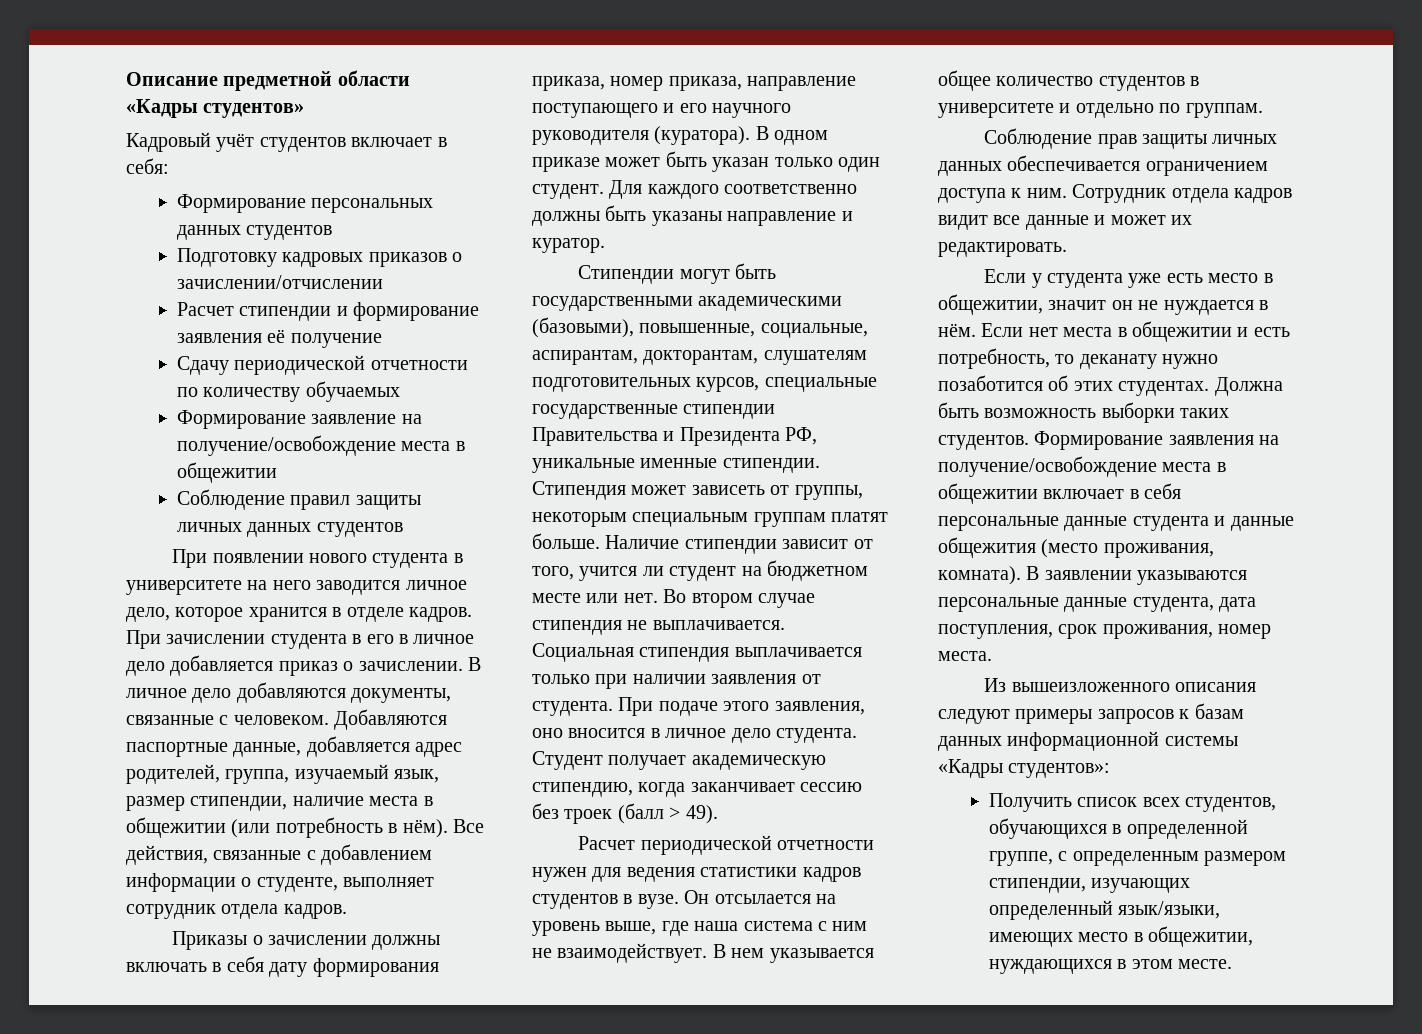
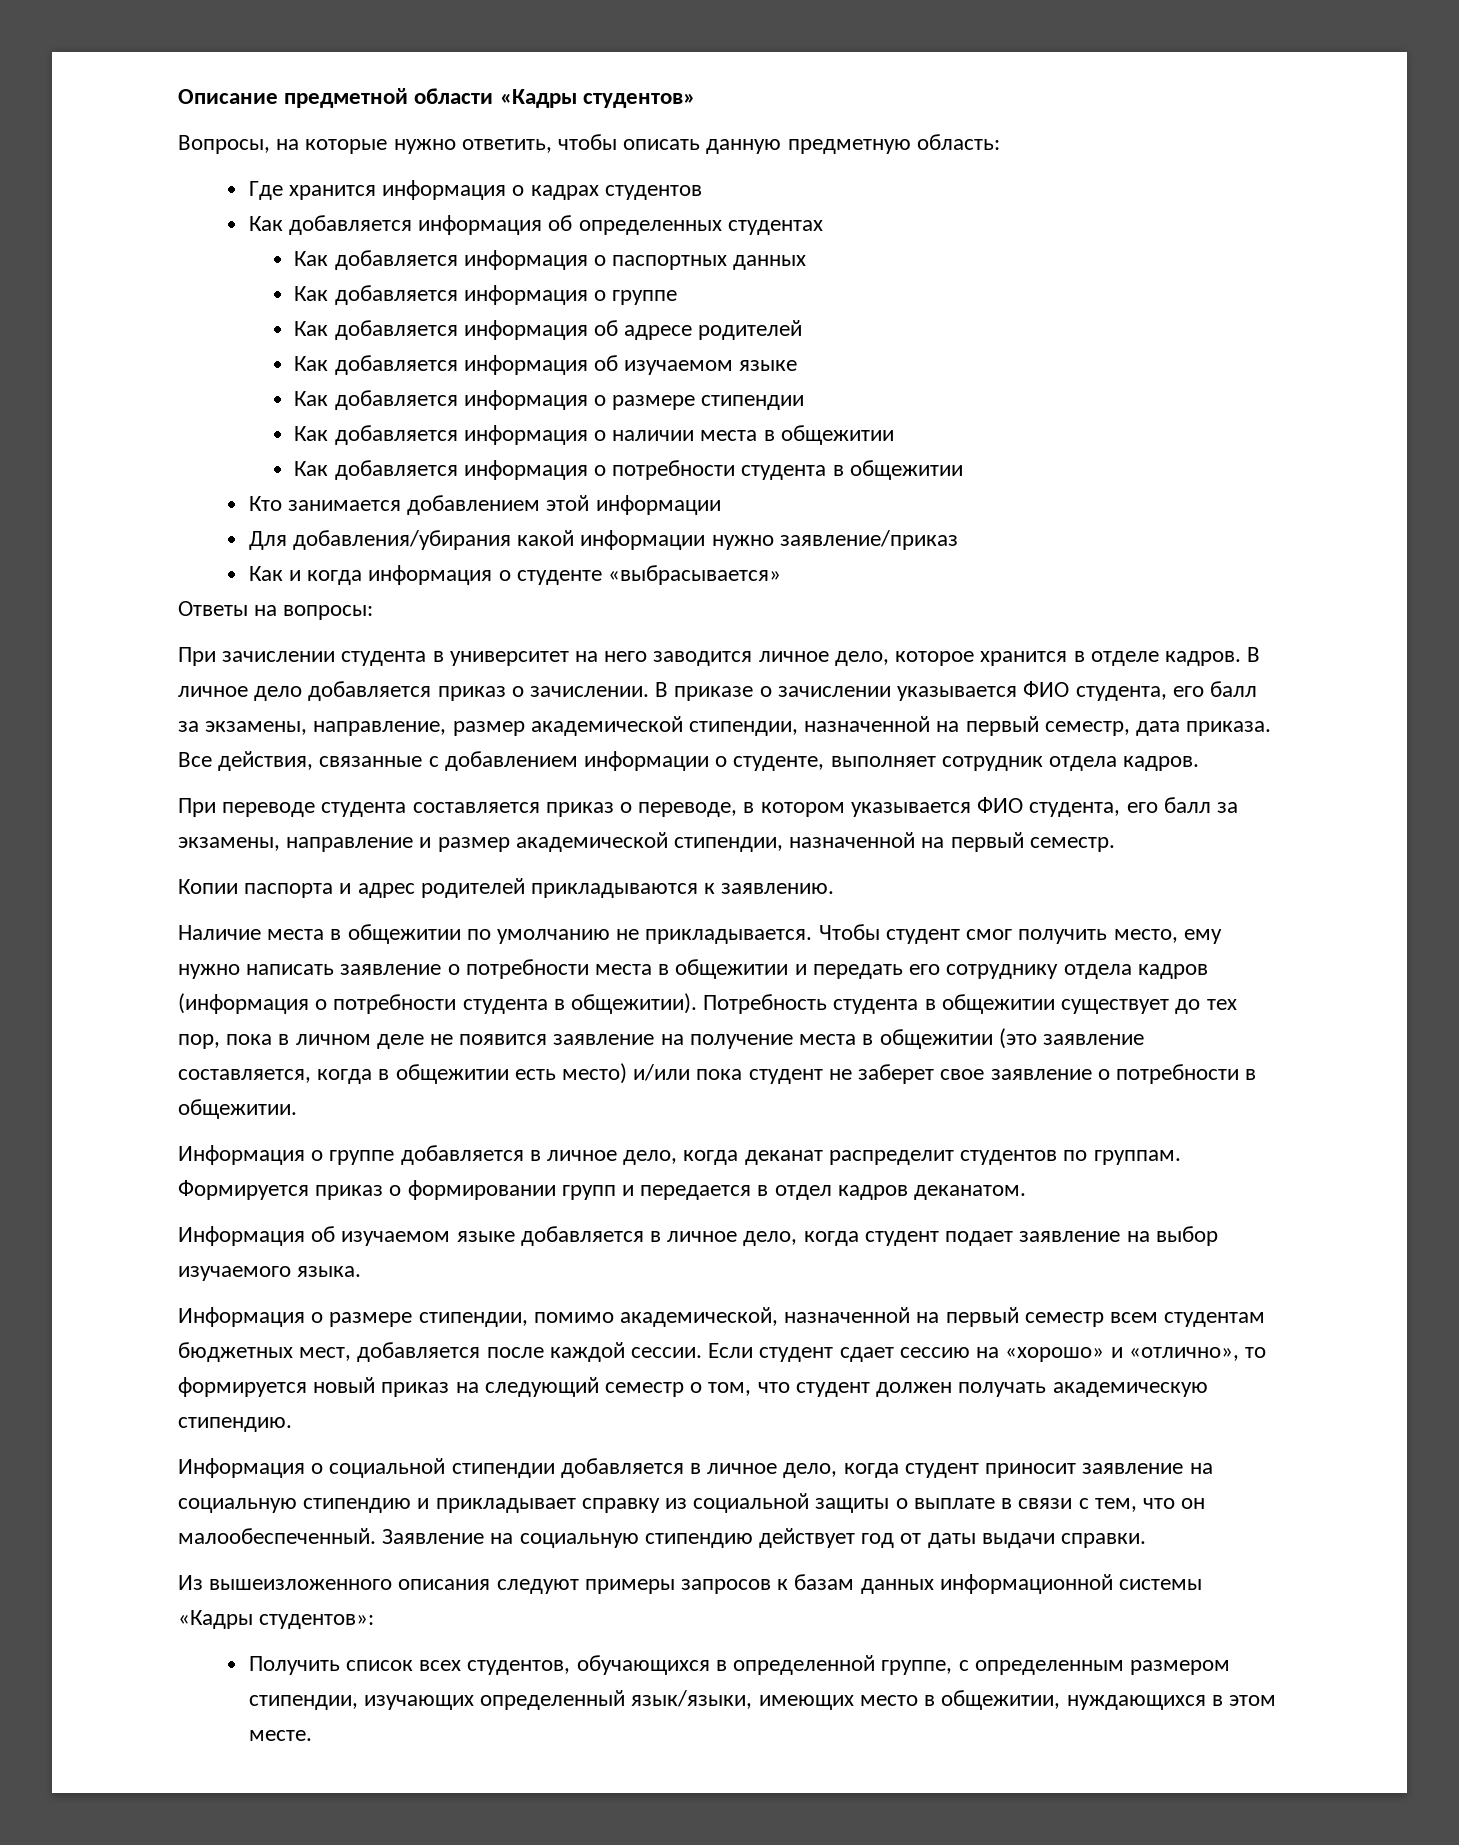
- Кадровый учёт студентов включает в себя:
- Формирование персональных данных студентов
- Подготовку кадровых приказов о зачислении/отчислении
- Расчет стипендии и формирование заявления её получение
- Сдачу периодической отчетности по количеству обучаемых
- Формирование заявление на получение/освобождение места в общежитии
- Соблюдение правил защиты личных данных студентов
- При появлении нового студента в университете на него заводится личное дело, которое хранится в отделе кадров.
+ Вопросы, на которые нужно ответить, чтобы описать данную предметную область:
+ Где хранится информация о кадрах студентов
+ Как добавляется информация об определенных студентах
+ Как добавляется информация о паспортных данных
+ Как добавляется информация о группе
+ Как добавляется информация об адресе родителей
+ Как добавляется информация об изучаемом языке
+ Как добавляется информация о размере стипендии
+ Как добавляется информация о наличии места в общежитии
+ Как добавляется информация о потребности студента в общежитии
+ Кто занимается добавлением этой информации
+ Для добавления/убирания какой информации нужно заявление/приказ
+ Как и когда информация о студенте «выбрасывается»
+ Ответы на вопросы:
+ При зачислении студента в университет на него заводится личное дело, которое хранится в отделе кадров.
- При зачислении студента в его в личное дело добавляется приказ о зачислении.
+ В личное дело добавляется приказ о зачислении.
- В личное дело добавляются документы, связанные с человеком. Добавляются паспортные данные, добавляется адрес родителей, группа, изучаемый язык, размер стипендии, наличие места в общежитии (или потребность в нём).
+ В приказе о зачислении указывается ФИО студента, его балл за экзамены, направление, размер академической стипендии, назначенной на первый семестр, дата приказа.
- Приказы о зачислении должны включать в себя дату формирования приказа, номер приказа, направление поступающего и его научного руководителя (куратора). В одном приказе может быть указан только один студент. Для каждого соответственно должны быть указаны направление и куратор.
- Стипендии могут быть государственными академическими (базовыми), повышенные, социальные, аспирантам, докторантам, слушателям подготовительных курсов, специальные государственные стипендии Правительства и Президента РФ, уникальные именные стипендии. Стипендия может зависеть от группы, некоторым специальным группам платят больше. Наличие стипендии зависит от того, учится ли студент на бюджетном месте или нет. Во втором случае стипендия не выплачивается. Социальная стипендия выплачивается только при наличии заявления от студента. При подаче этого заявления, оно вносится в личное дело студента. Студент получает академическую стипендию, когда заканчивает сессию без троек (балл > 49).
- Расчет периодической отчетности нужен для ведения статистики кадров студентов в вузе. Он отсылается на уровень выше, где наша система с ним не взаимодействует. В нем указывается общее количество студентов в университете и отдельно по группам.
- Соблюдение прав защиты личных данных обеспечивается ограничением доступа к ним. Сотрудник отдела кадров видит все данные и может их редактировать.
- Если у студента уже есть место в общежитии, значит он не нуждается в нём. Если нет места в общежитии и есть потребность, то деканату нужно позаботится об этих студентах. Должна быть возможность выборки таких студентов. Формирование заявления на получение/освобождение места в общежитии включает в себя персональные данные студента и данные общежития (место проживания, комната). В заявлении указываются персональные данные студента, дата поступления, срок проживания, номер места.
+ При переводе студента составляется приказ о переводе, в котором указывается ФИО студента, его балл за экзамены, направление и размер академической стипендии, назначенной на первый семестр.
+ Копии паспорта и адрес родителей прикладываются к заявлению.
+ Наличие места в общежитии по умолчанию не прикладывается. Чтобы студент смог получить место, ему нужно написать заявление о потребности места в общежитии и передать его сотруднику отдела кадров (информация о потребности студента в общежитии). Потребность студента в общежитии существует до тех пор, пока в личном деле не появится заявление на получение места в общежитии (это заявление составляется, когда в общежитии есть место) и/или пока студент не заберет свое заявление о потребности в общежитии.
+ Информация о группе добавляется в личное дело, когда деканат распределит студентов по группам. Формируется приказ о формировании групп и передается в отдел кадров деканатом.
+ Информация об изучаемом языке добавляется в личное дело, когда студент подает заявление на выбор изучаемого языка.
+ Информация о размере стипендии, помимо академической, назначенной на первый семестр всем студентам бюджетных мест, добавляется после каждой сессии. Если студент сдает сессию на «хорошо» и «отлично», то формируется новый приказ на следующий семестр о том, что студент должен получать академическую стипендию.
+ Информация о социальной стипендии добавляется в личное дело, когда студент приносит заявление на социальную стипендию и прикладывает справку из социальной защиты о выплате в связи с тем, что он малообеспеченный. Заявление на социальную стипендию действует год от даты выдачи справки.

